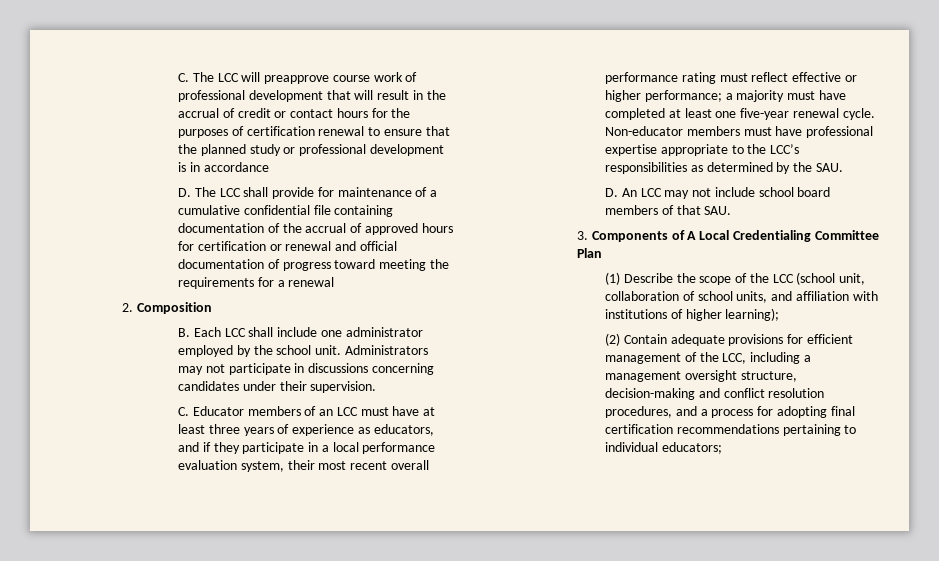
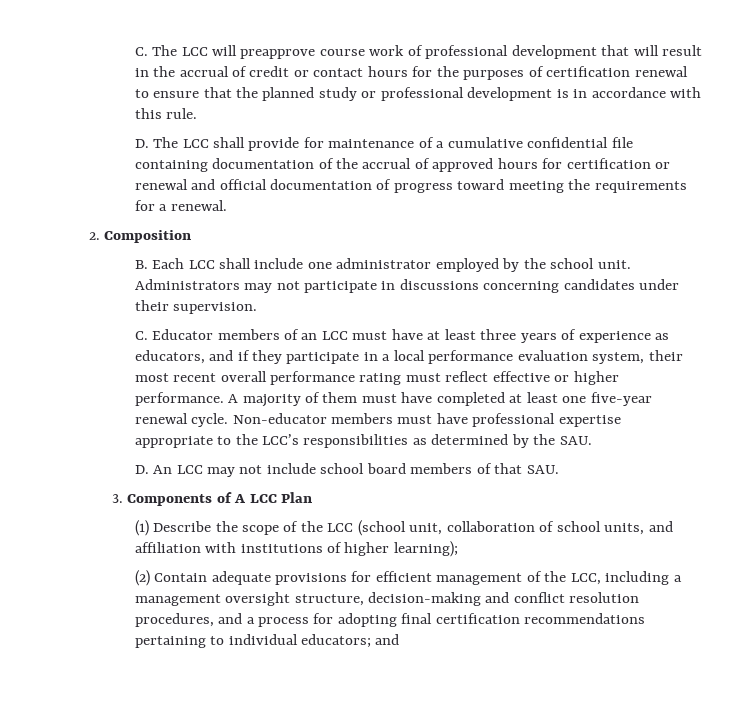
- C. The LCC will preapprove course work of professional development that will result in the accrual of credit or contact hours for the purposes of certification renewal to ensure that the planned study or professional development is in accordance
+ C. The LCC will preapprove course work of professional development that will result in the accrual of credit or contact hours for the purposes of certification renewal to ensure that the planned study or professional development is in accordance with this rule.
- D. The LCC shall provide for maintenance of a cumulative confidential file containing documentation of the accrual of approved hours for certification or renewal and official documentation of progress toward meeting the requirements for a renewal
+ D. The LCC shall provide for maintenance of a cumulative confidential file containing documentation of the accrual of approved hours for certification or renewal and official documentation of progress toward meeting the requirements for a renewal.
- C. Educator members of an LCC must have at least three years of experience as educators, and if they participate in a local performance evaluation system, their most recent overall performance rating must reflect effective or higher performance; a majority must have completed at least one five-year renewal cycle.
+ C. Educator members of an LCC must have at least three years of experience as educators, and if they participate in a local performance evaluation system, their most recent overall performance rating must reflect effective or higher performance. A majority of them must have completed at least one five-year renewal cycle.
- 3. Components of A Local Credentialing Committee Plan
+ 3. Components of A LCC Plan
- (2) Contain adequate provisions for efficient management of the LCC, including a management oversight structure, decision-making and conflict resolution procedures, and a process for adopting final certification recommendations pertaining to individual educators;
+ (2) Contain adequate provisions for efficient management of the LCC, including a management oversight structure, decision-making and conflict resolution procedures, and a process for adopting final certification recommendations pertaining to individual educators; and

